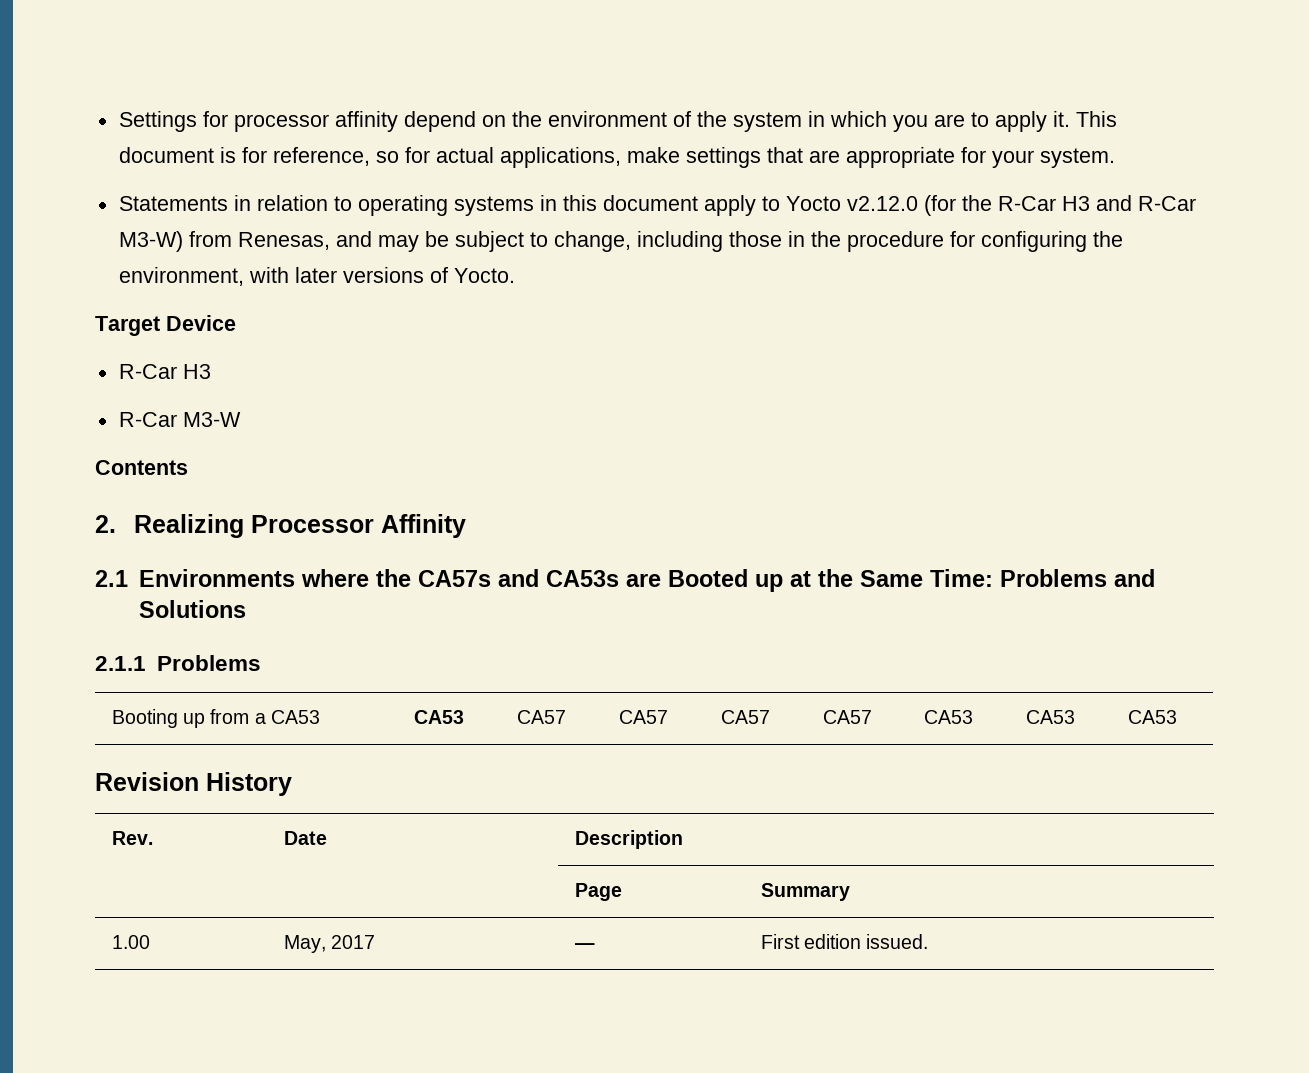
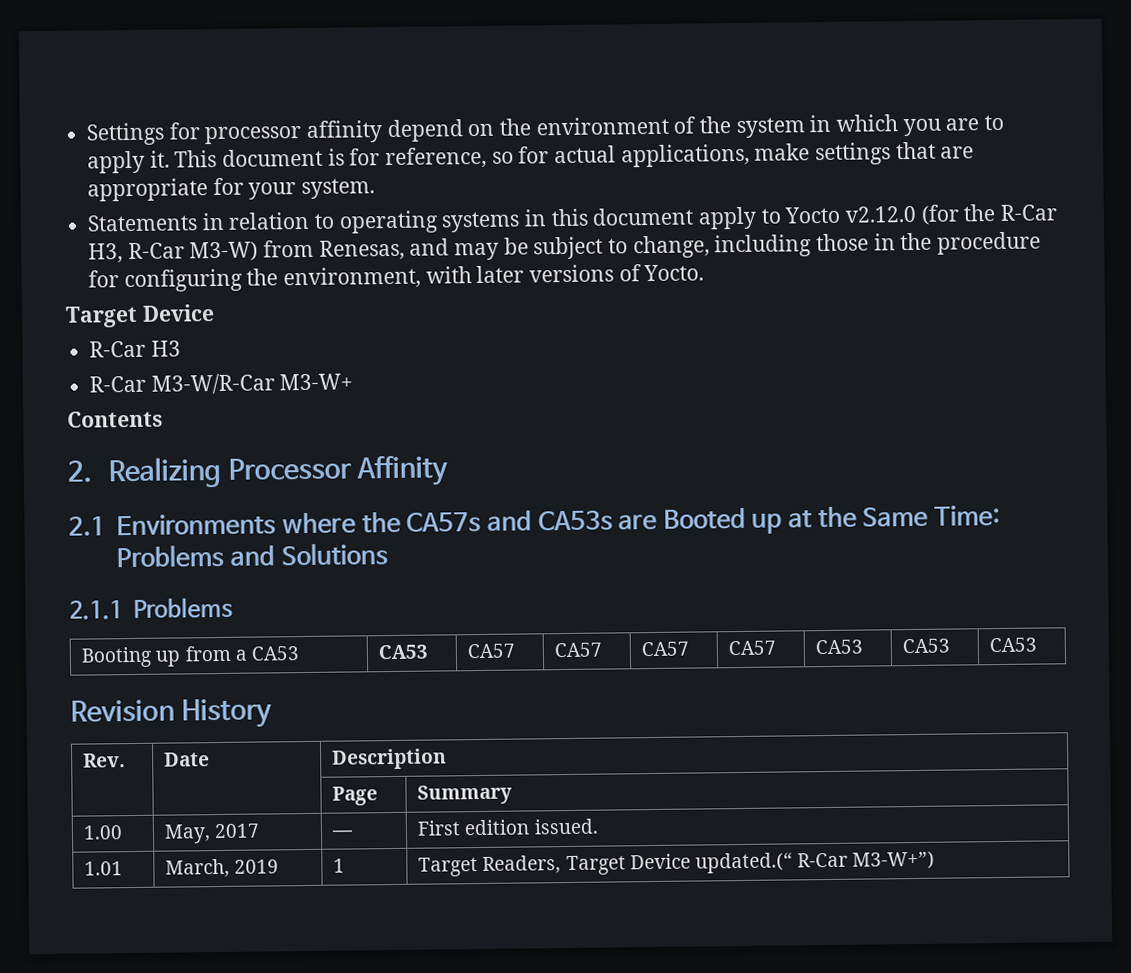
- Statements in relation to operating systems in this document apply to Yocto v2.12.0 (for the R-Car H3 and R-Car M3-W) from Renesas, and may be subject to change, including those in the procedure for configuring the environment, with later versions of Yocto.
+ Statements in relation to operating systems in this document apply to Yocto v2.12.0 (for the R-Car H3, R-Car M3-W) from Renesas, and may be subject to change, including those in the procedure for configuring the environment, with later versions of Yocto.
- R-Car M3-W
+ R-Car M3-W/R-Car M3-W+
+ 1.01 | March, 2019 | 1 | Target Readers, Target Device updated.(“ R-Car M3-W+”)

